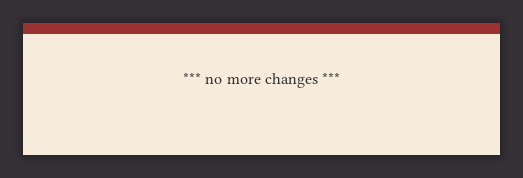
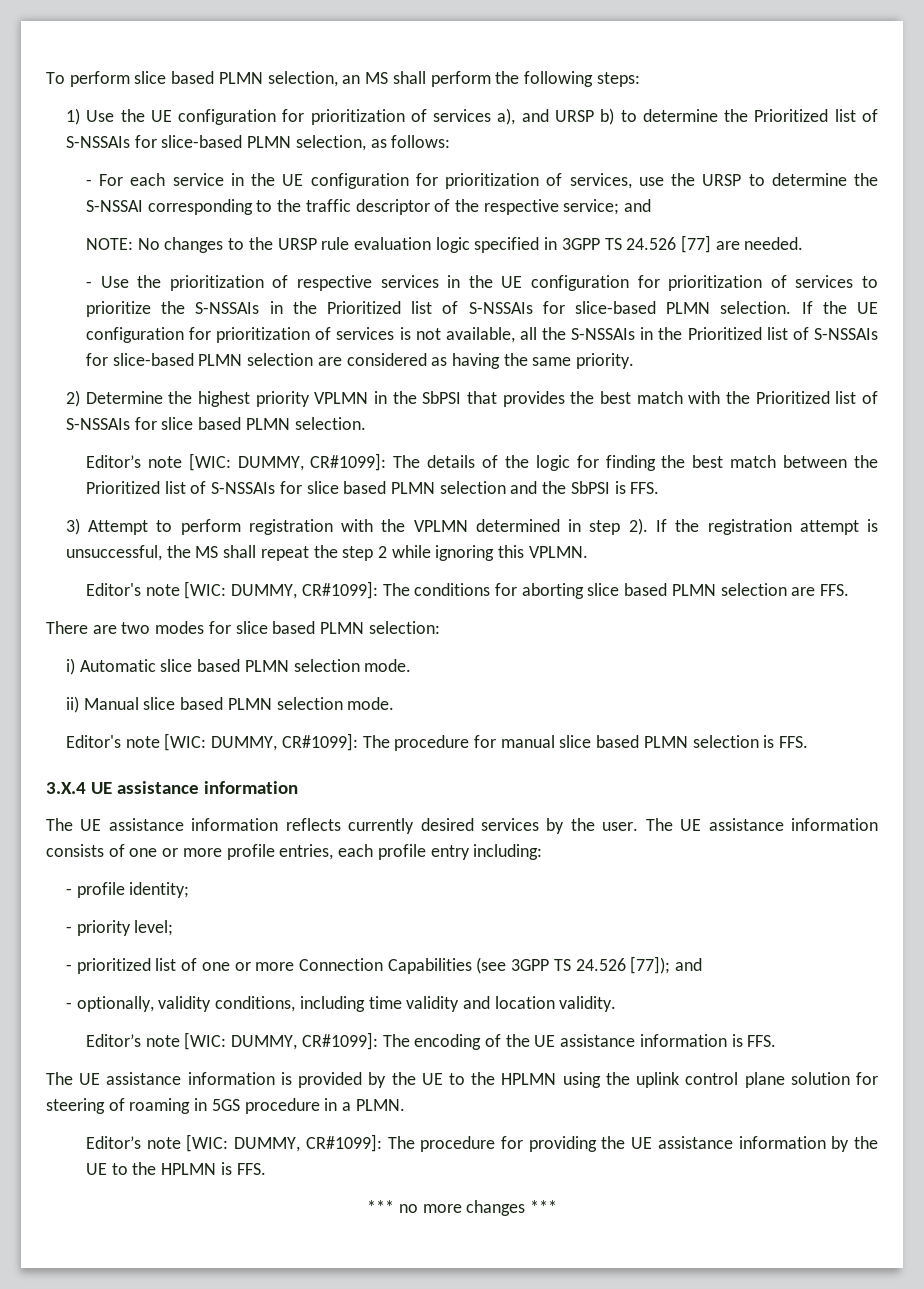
+ To perform slice based PLMN selection, an MS shall perform the following steps:
+ 1) Use the UE configuration for prioritization of services a), and URSP b) to determine the Prioritized list of S-NSSAIs for slice-based PLMN selection, as follows:
+ - For each service in the UE configuration for prioritization of services, use the URSP to determine the S-NSSAI corresponding to the traffic descriptor of the respective service; and
+ NOTE: No changes to the URSP rule evaluation logic specified in 3GPP TS 24.526 [77] are needed.
+ - Use the prioritization of respective services in the UE configuration for prioritization of services to prioritize the S-NSSAIs in the Prioritized list of S-NSSAIs for slice-based PLMN selection. If the UE configuration for prioritization of services is not available, all the S-NSSAIs in the Prioritized list of S-NSSAIs for slice-based PLMN selection are considered as having the same priority.
+ 2) Determine the highest priority VPLMN in the SbPSI that provides the best match with the Prioritized list of S-NSSAIs for slice based PLMN selection.
+ Editor’s note [WIC: DUMMY, CR#1099]: The details of the logic for finding the best match between the Prioritized list of S-NSSAIs for slice based PLMN selection and the SbPSI is FFS.
+ 3) Attempt to perform registration with the VPLMN determined in step 2). If the registration attempt is unsuccessful, the MS shall repeat the step 2 while ignoring this VPLMN.
+ Editor's note [WIC: DUMMY, CR#1099]: The conditions for aborting slice based PLMN selection are FFS.
+ There are two modes for slice based PLMN selection:
+ i) Automatic slice based PLMN selection mode.
+ ii) Manual slice based PLMN selection mode.
+ Editor's note [WIC: DUMMY, CR#1099]: The procedure for manual slice based PLMN selection is FFS.
+ 3.X.4 UE assistance information
+ The UE assistance information reflects currently desired services by the user. The UE assistance information consists of one or more profile entries, each profile entry including:
+ - profile identity;
+ - priority level;
+ - prioritized list of one or more Connection Capabilities (see 3GPP TS 24.526 [77]); and
+ - optionally, validity conditions, including time validity and location validity.
+ Editor’s note [WIC: DUMMY, CR#1099]: The encoding of the UE assistance information is FFS.
+ The UE assistance information is provided by the UE to the HPLMN using the uplink control plane solution for steering of roaming in 5GS procedure in a PLMN.
+ Editor’s note [WIC: DUMMY, CR#1099]: The procedure for providing the UE assistance information by the UE to the HPLMN is FFS.

